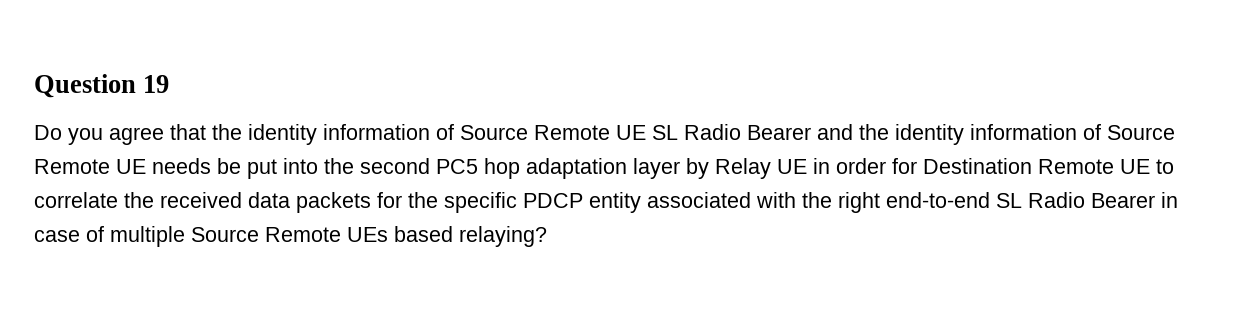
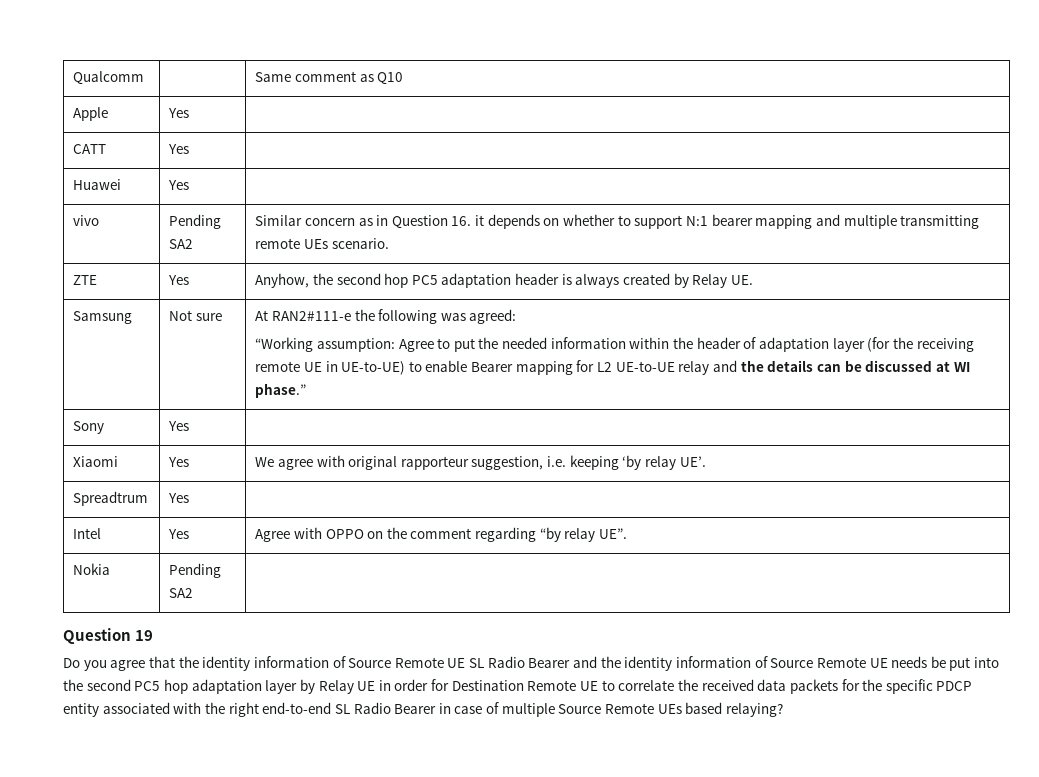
+ Qualcomm | | Same comment as Q10
+ Apple | Yes |
+ CATT | Yes |
+ Huawei | Yes |
+ vivo | Pending SA2 | Similar concern as in Question 16. it depends on whether to support N:1 bearer mapping and multiple transmitting remote UEs scenario.
+ ZTE | Yes | Anyhow, the second hop PC5 adaptation header is always created by Relay UE.
+ Samsung | Not sure | At RAN2#111-e the following was agreed:
+ “Working assumption: Agree to put the needed information within the header of adaptation layer (for the receiving remote UE in UE-to-UE) to enable Bearer mapping for L2 UE-to-UE relay and the details can be discussed at WI phase.”
+ Sony | Yes |
+ Xiaomi | Yes | We agree with original rapporteur suggestion, i.e. keeping ‘by relay UE’.
+ Spreadtrum | Yes |
+ Intel | Yes | Agree with OPPO on the comment regarding “by relay UE”.
+ Nokia | Pending SA2 |

